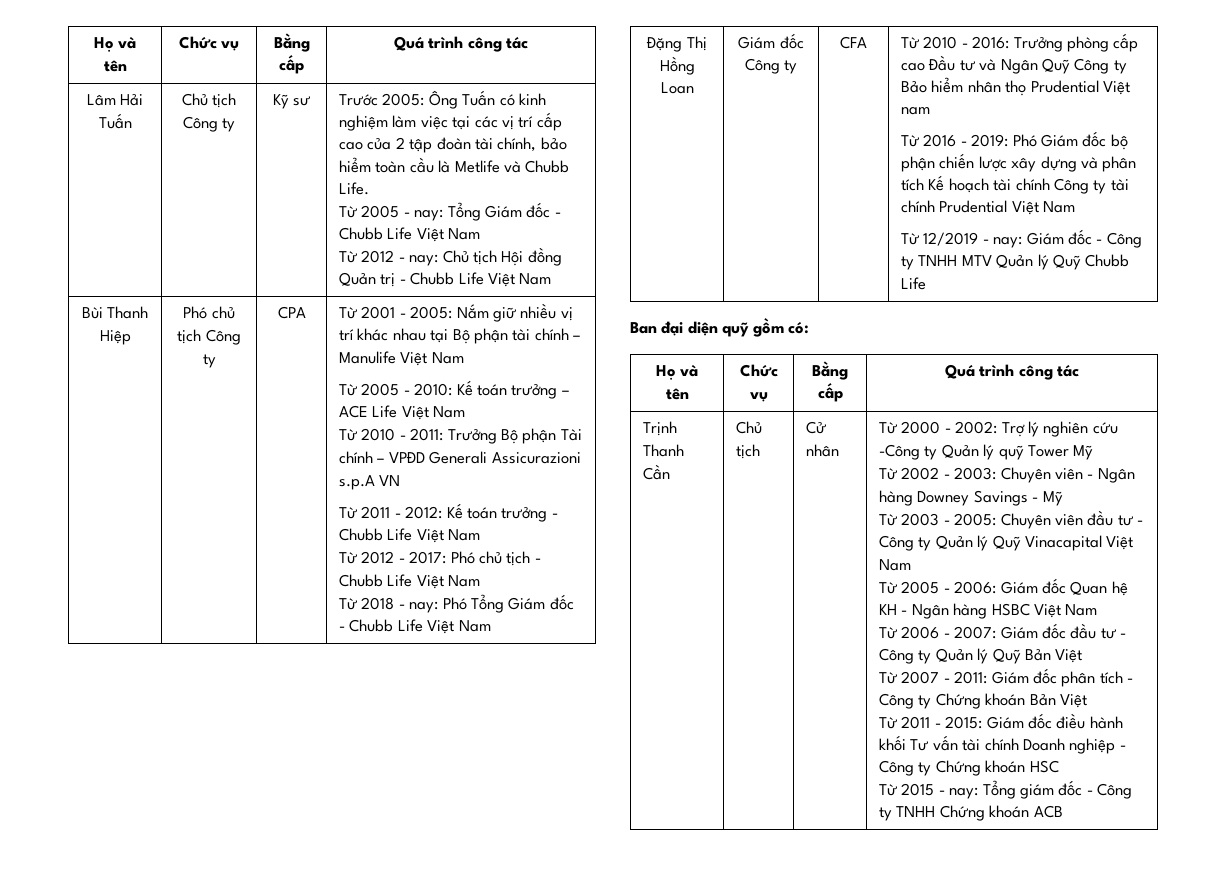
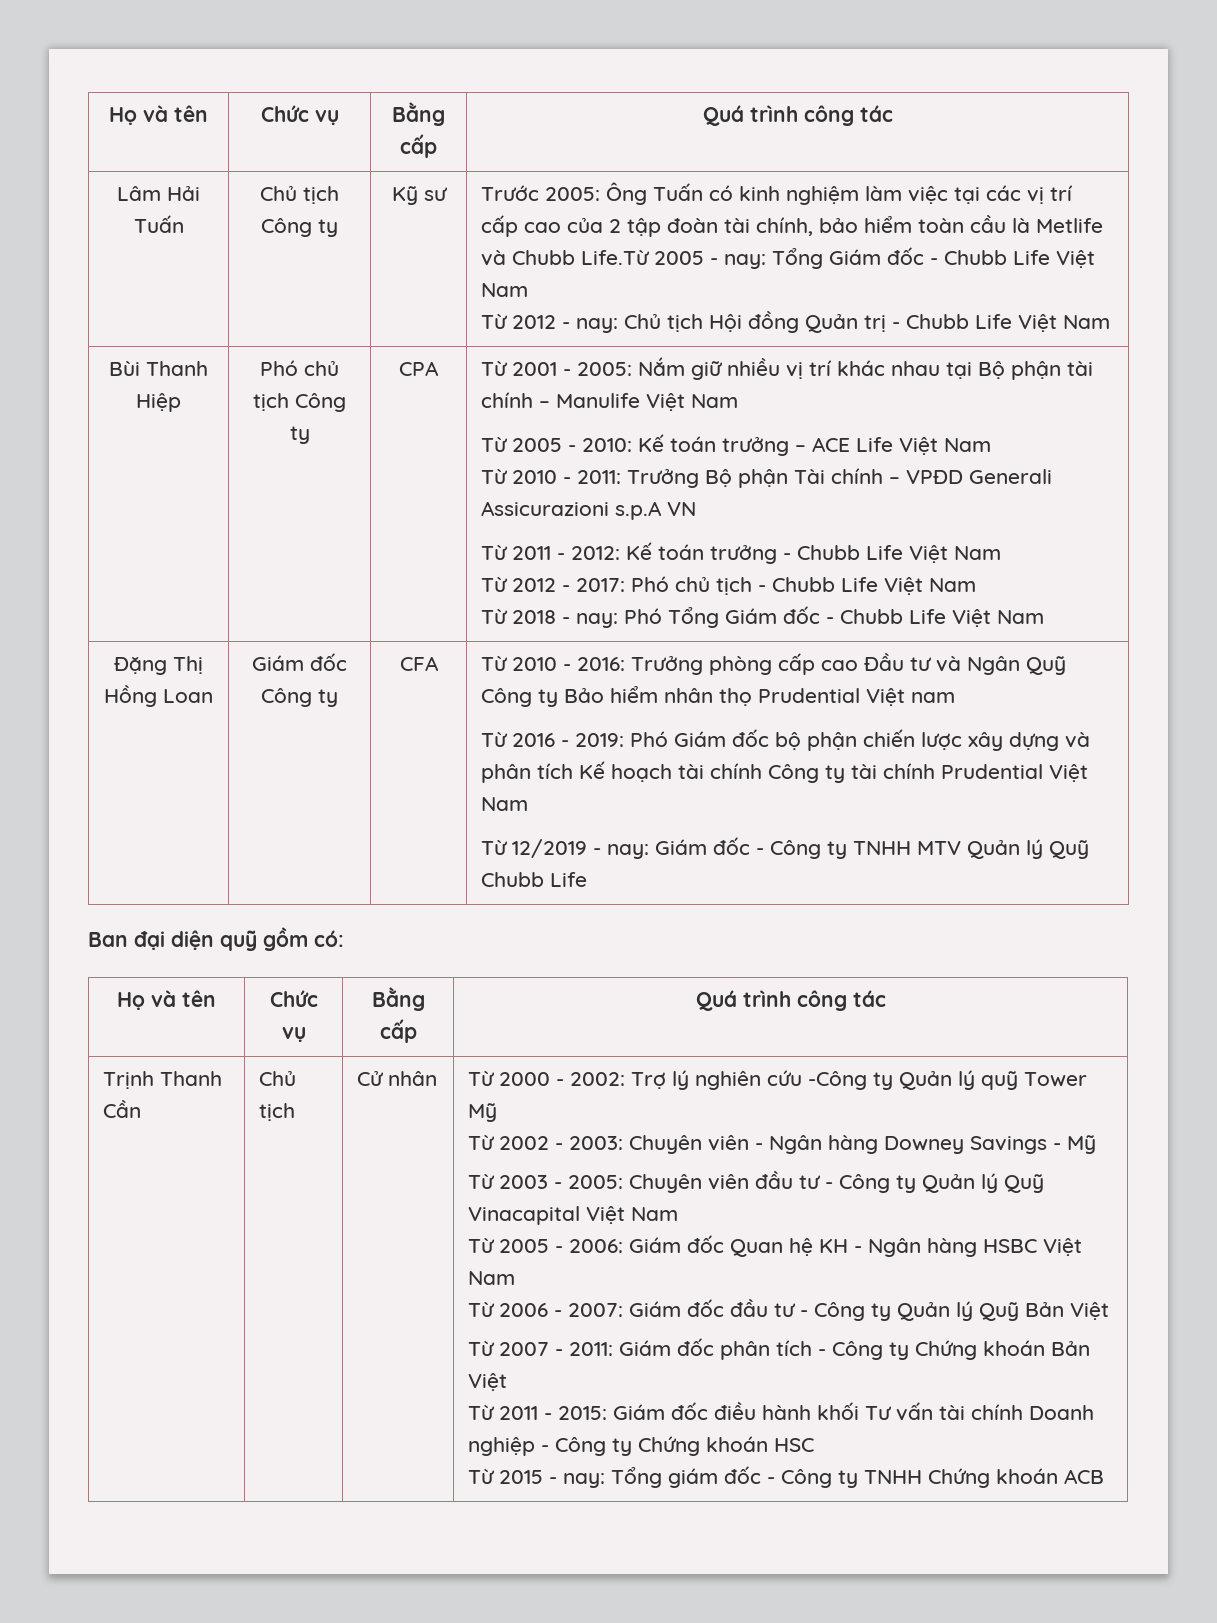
- Trước 2005: Ông Tuấn có kinh nghiệm làm việc tại các vị trí cấp cao của 2 tập đoàn tài chính, bảo hiểm toàn cầu là Metlife và Chubb Life.
- Từ 2005 - nay: Tổng Giám đốc - Chubb Life Việt Nam
+ Trước 2005: Ông Tuấn có kinh nghiệm làm việc tại các vị trí cấp cao của 2 tập đoàn tài chính, bảo hiểm toàn cầu là Metlife và Chubb Life.Từ 2005 - nay: Tổng Giám đốc - Chubb Life Việt Nam

